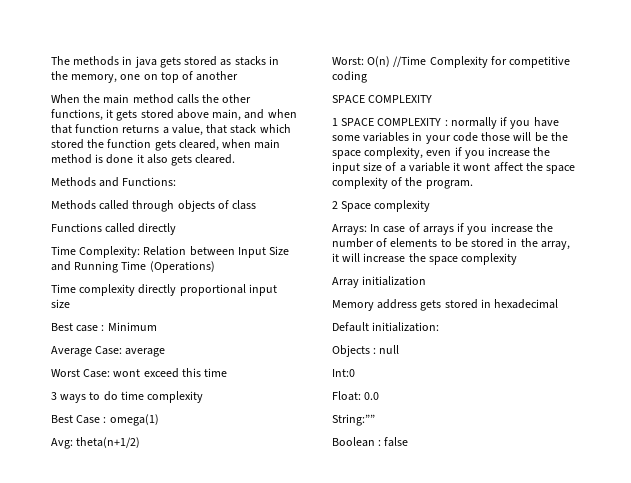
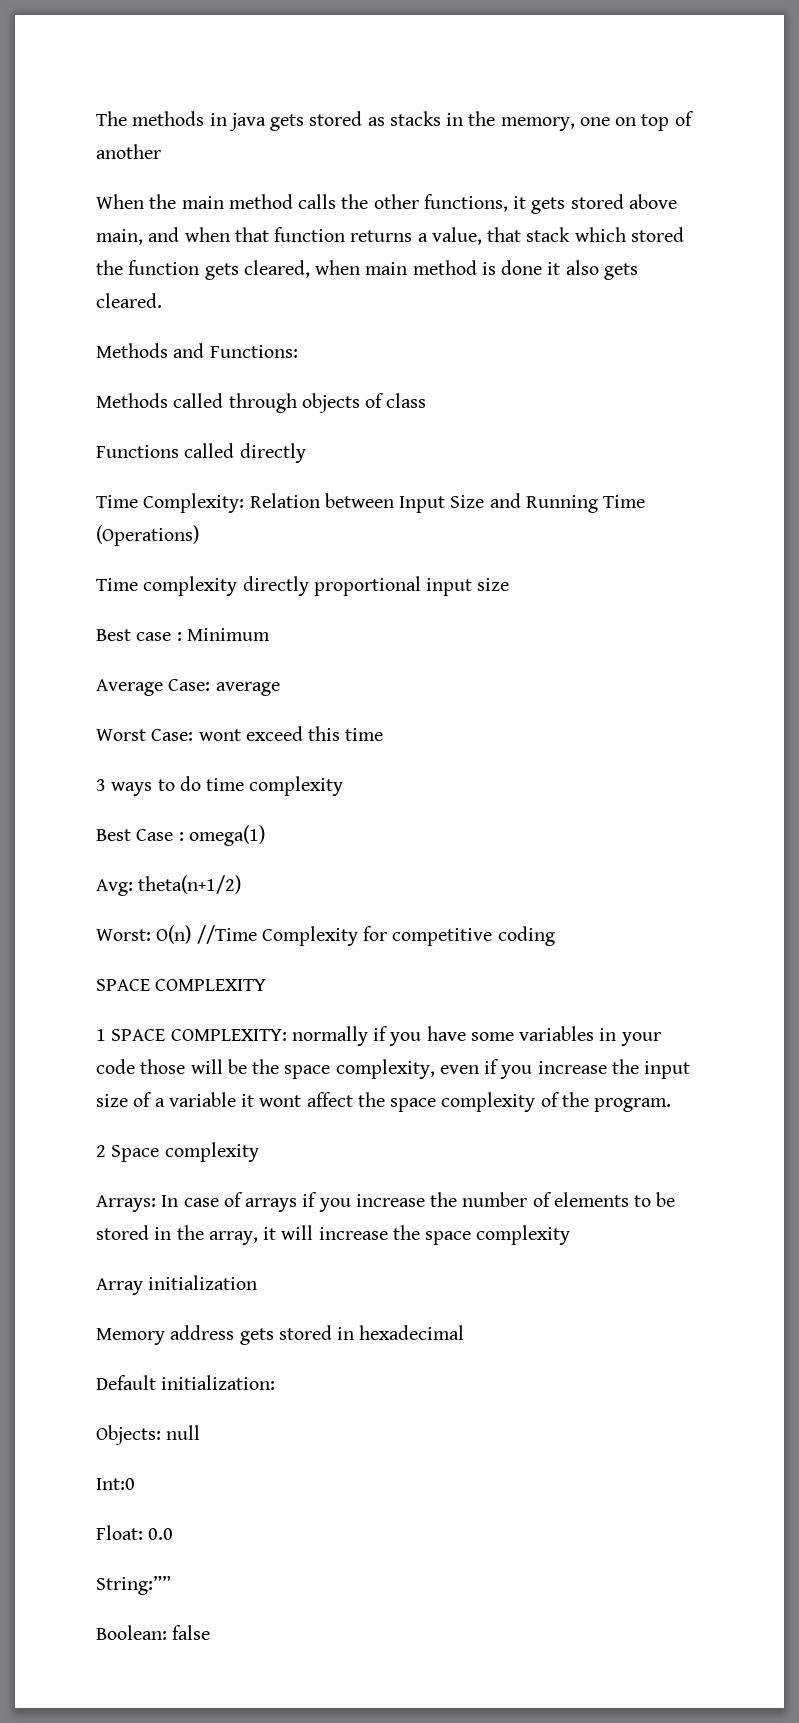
- 1 SPACE COMPLEXITY : normally if you have some variables in your code those will be the space complexity, even if you increase the input size of a variable it wont affect the space complexity of the program.
+ 1 SPACE COMPLEXITY: normally if you have some variables in your code those will be the space complexity, even if you increase the input size of a variable it wont affect the space complexity of the program.
- Objects : null
+ Objects: null
- Boolean : false
+ Boolean: false

